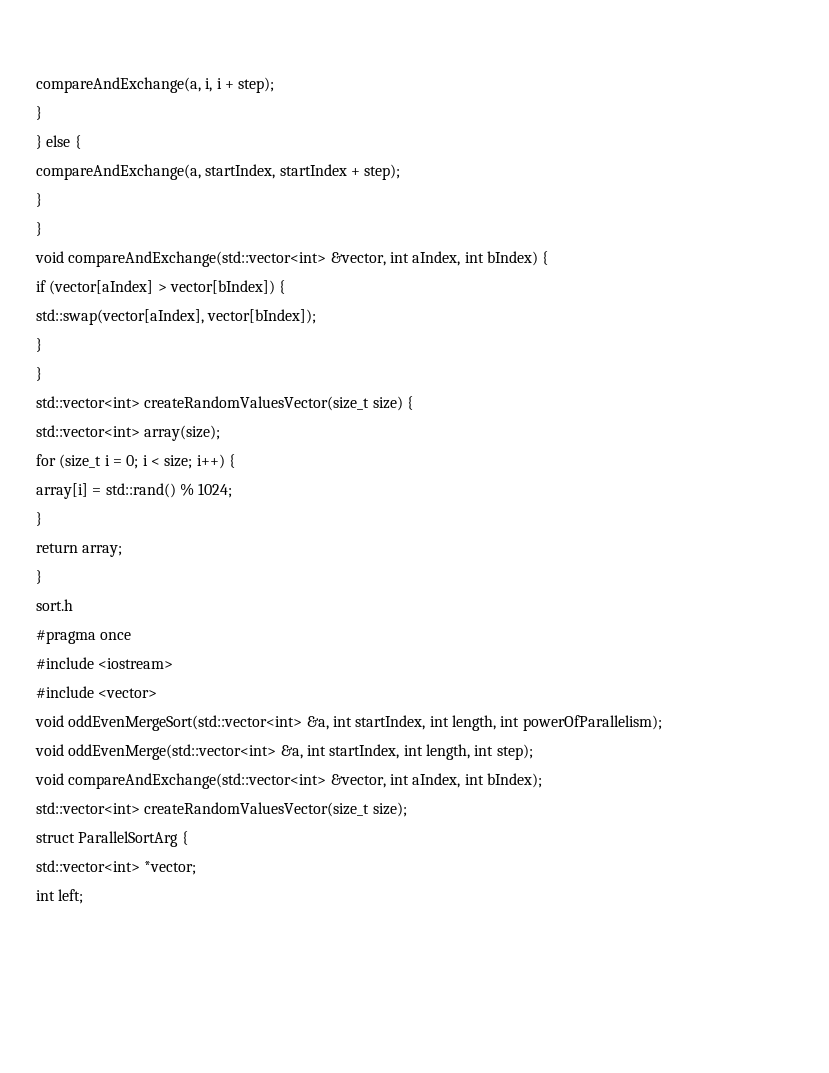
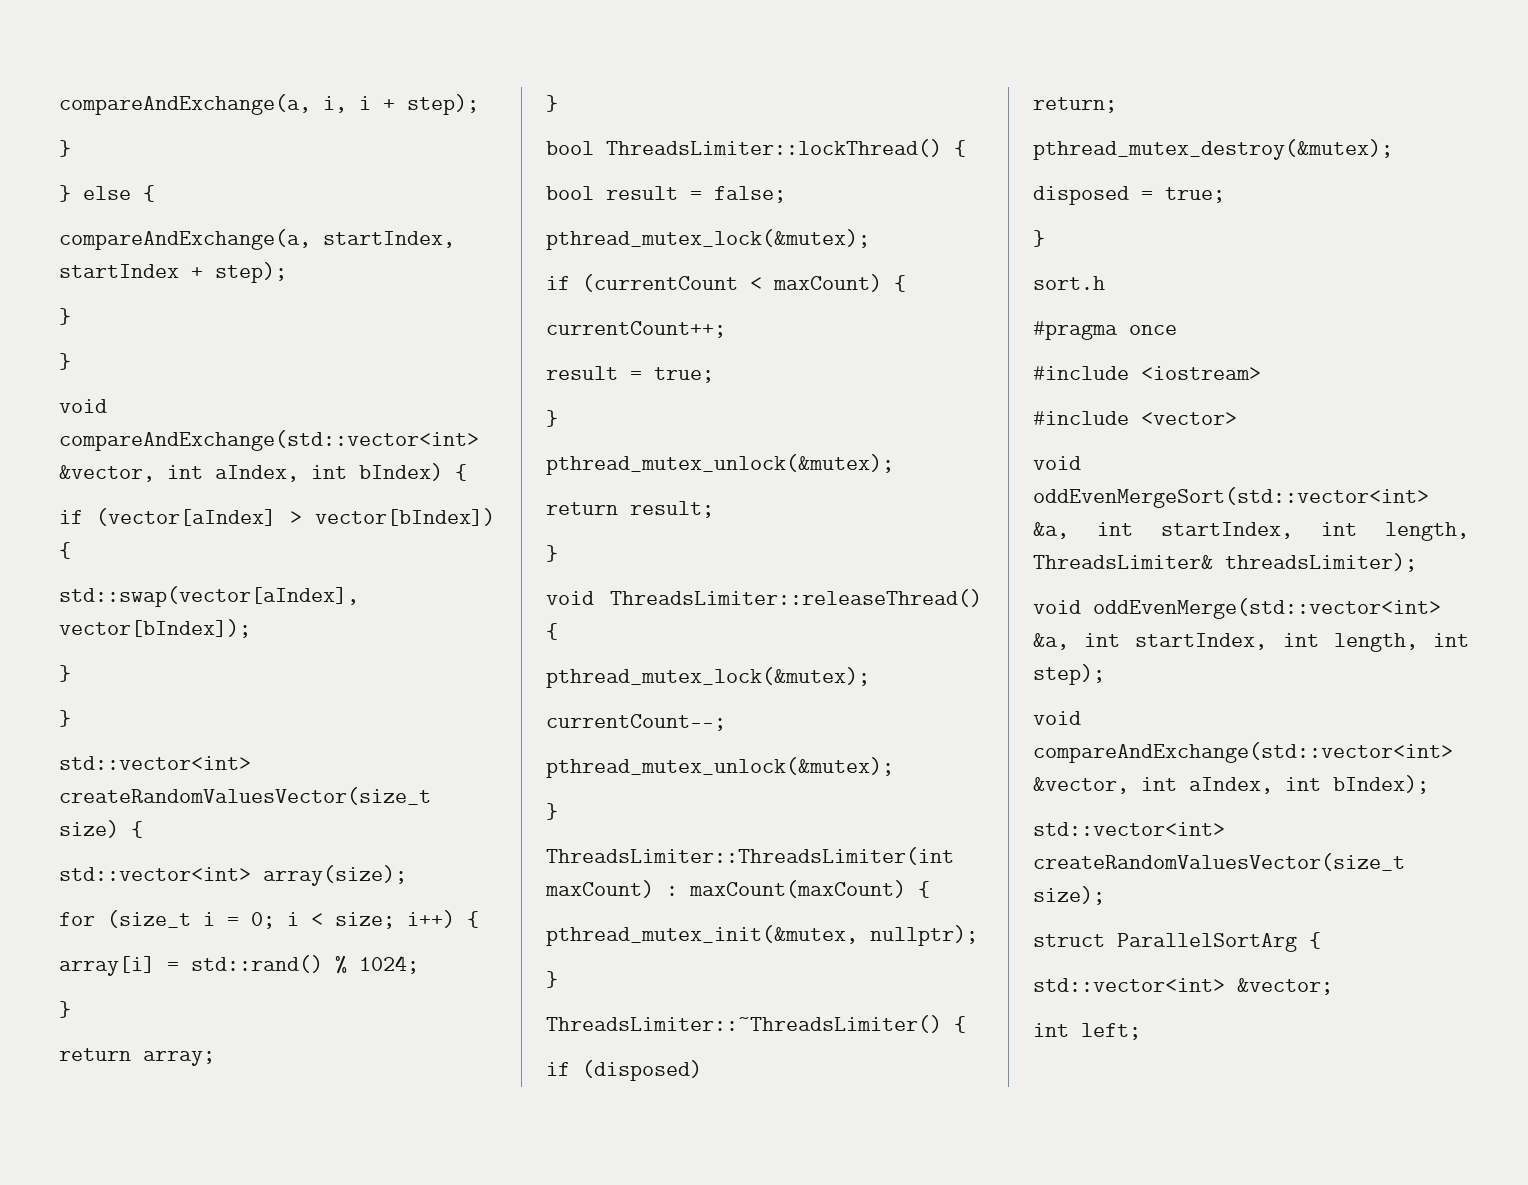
+ bool ThreadsLimiter::lockThread() {
+ bool result = false;
+ pthread_mutex_lock(&mutex);
+ if (currentCount < maxCount) {
+ currentCount++;
+ result = true;
+ }
+ pthread_mutex_unlock(&mutex);
+ return result;
+ }
+ void ThreadsLimiter::releaseThread() {
+ pthread_mutex_lock(&mutex);
+ currentCount--;
+ pthread_mutex_unlock(&mutex);
+ }
+ ThreadsLimiter::ThreadsLimiter(int maxCount) : maxCount(maxCount) {
+ pthread_mutex_init(&mutex, nullptr);
+ }
+ ThreadsLimiter::~ThreadsLimiter() {
+ if (disposed)
+ return;
+ pthread_mutex_destroy(&mutex);
+ disposed = true;
+ }
- void oddEvenMergeSort(std::vector<int> &a, int startIndex, int length, int powerOfParallelism);
+ void oddEvenMergeSort(std::vector<int> &a, int startIndex, int length, ThreadsLimiter& threadsLimiter);
- std::vector<int> *vector;
+ std::vector<int> &vector;

